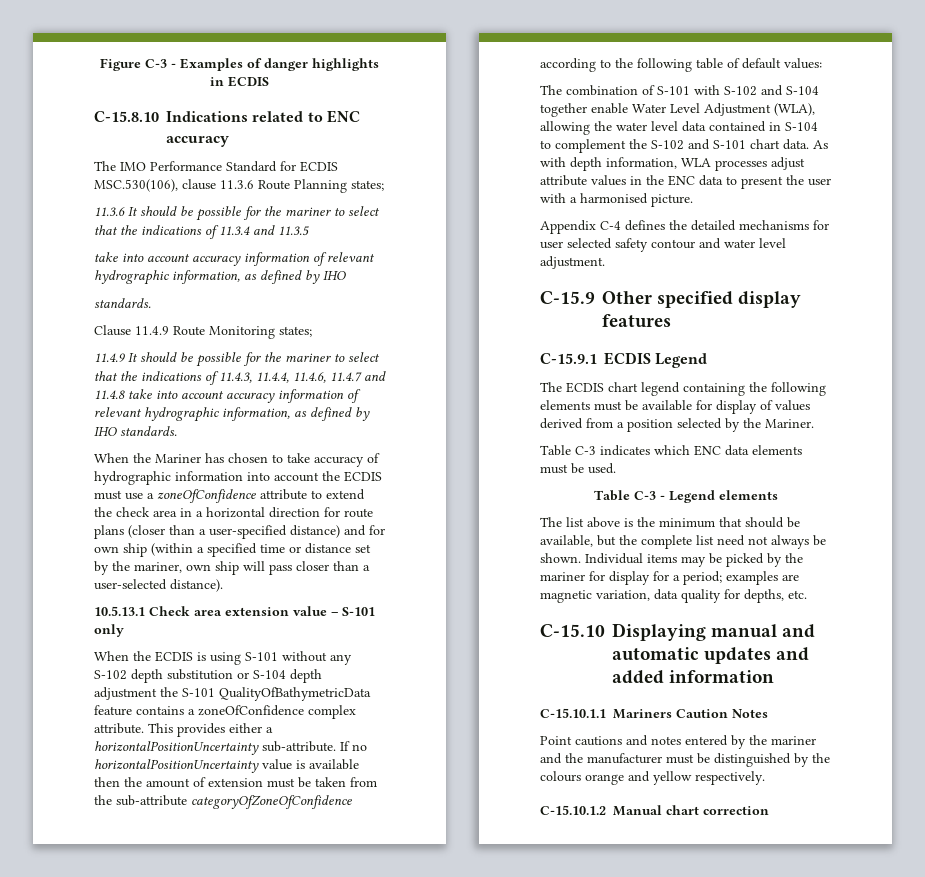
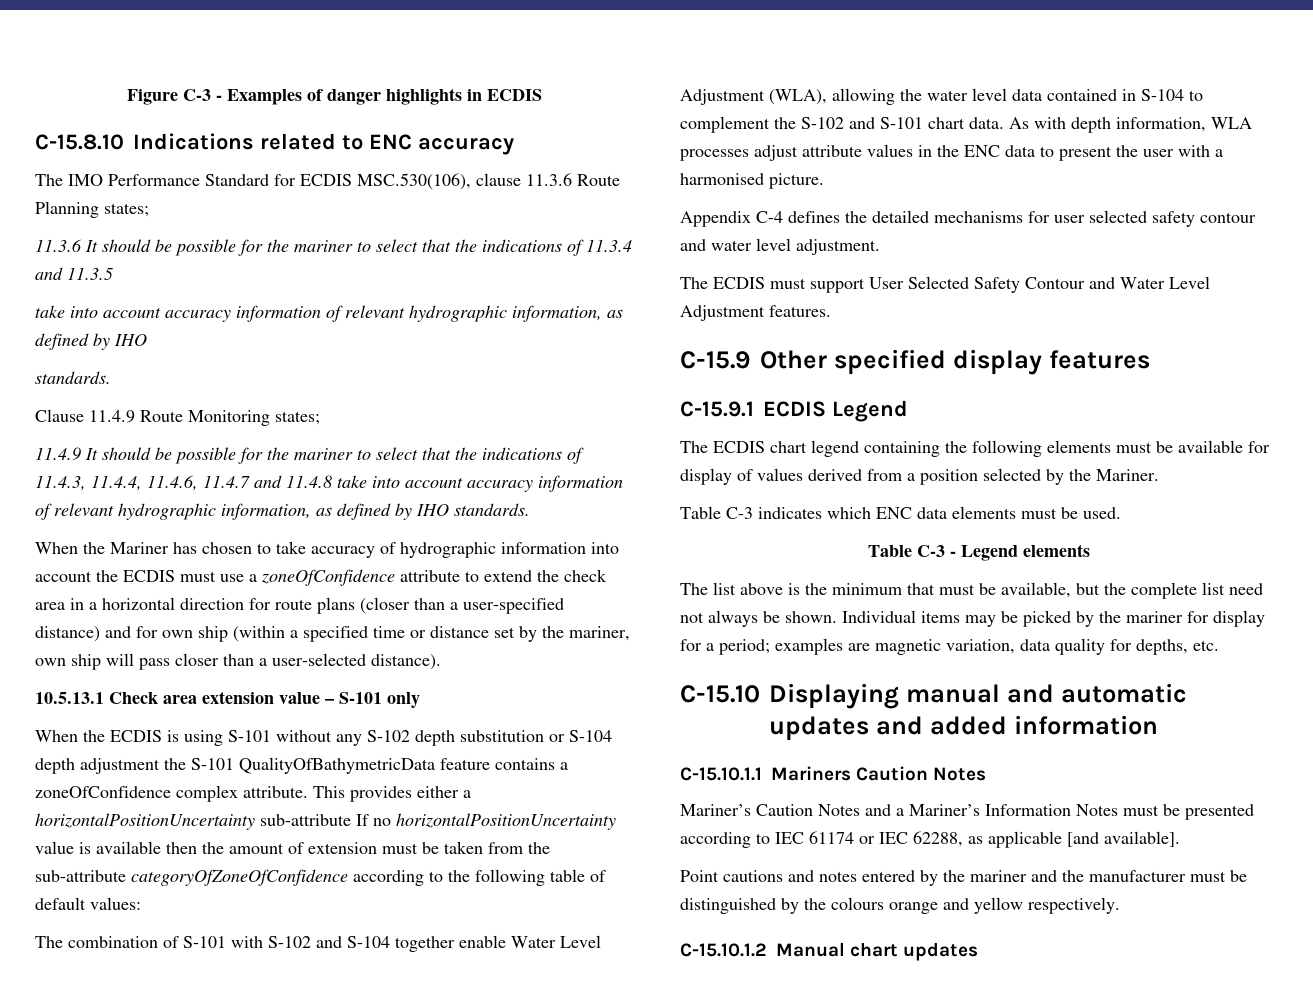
- This provides either a horizontalPositionUncertainty sub-attribute. If no horizontalPositionUncertainty value is available then the amount of extension must be taken from the sub-attribute categoryOfZoneOfConfidence according to the following table of default values:
+ This provides either a horizontalPositionUncertainty sub-attribute If no horizontalPositionUncertainty value is available then the amount of extension must be taken from the sub-attribute categoryOfZoneOfConfidence according to the following table of default values:
+ The ECDIS must support User Selected Safety Contour and Water Level Adjustment features.
- The list above is the minimum that should be available, but the complete list need not always be shown.
+ The list above is the minimum that must be available, but the complete list need not always be shown.
+ Mariner’s Caution Notes and a Mariner’s Information Notes must be presented according to IEC 61174 or IEC 62288, as applicable [and available].
- C-15.10.1.2 Manual chart correction
+ C-15.10.1.2 Manual chart updates

